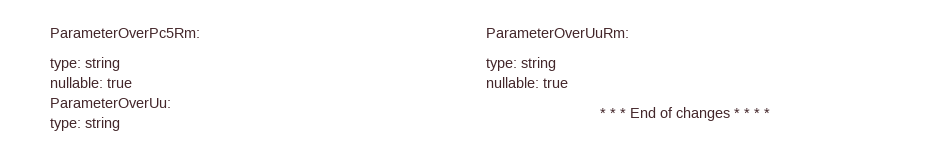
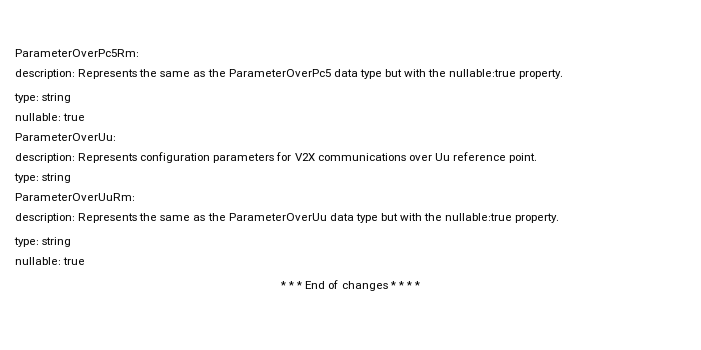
+ description: Represents the same as the ParameterOverPc5 data type but with the nullable:true property.
  ParameterOverUu:
+ description: Represents configuration parameters for V2X communications over Uu reference point.
  type: string
  ParameterOverUuRm:
+ description: Represents the same as the ParameterOverUu data type but with the nullable:true property.

